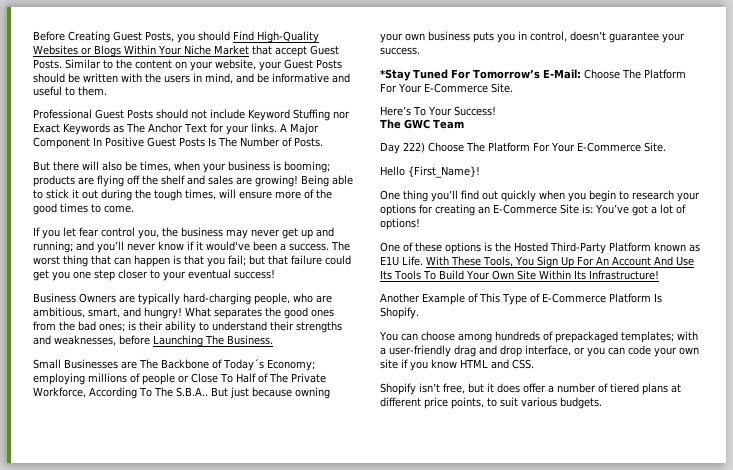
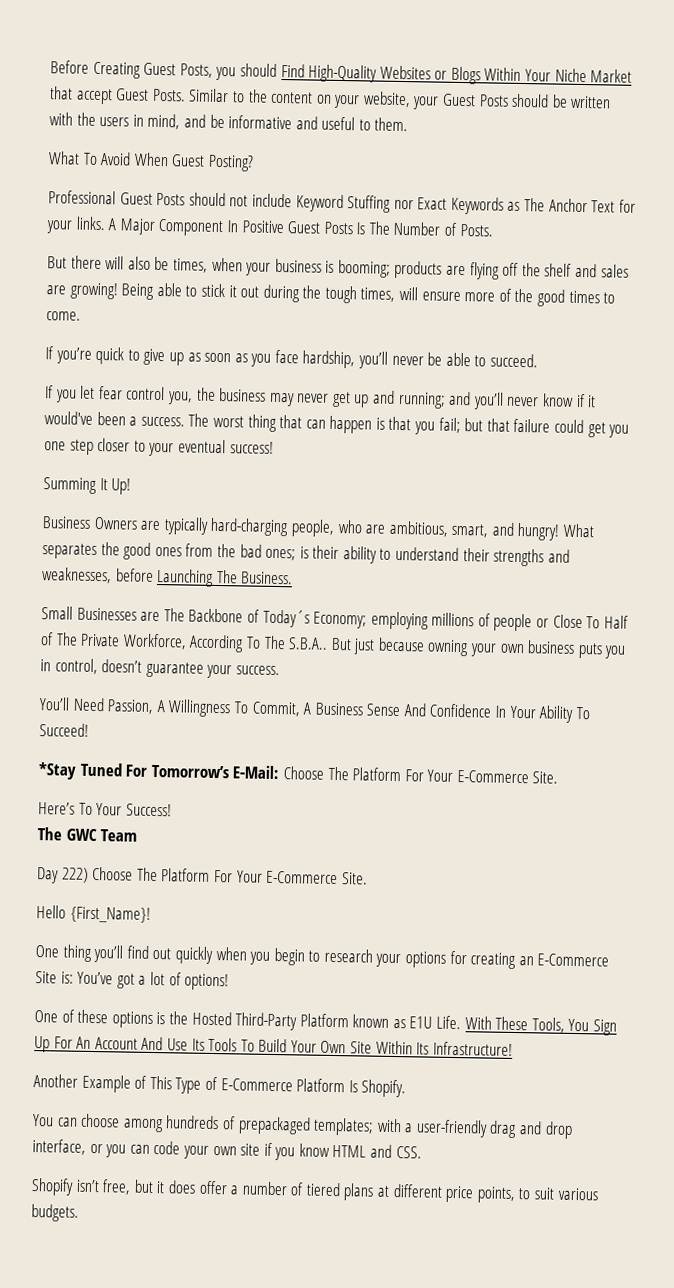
+ What To Avoid When Guest Posting?
+ If you’re quick to give up as soon as you face hardship, you’ll never be able to succeed.
+ Summing It Up!
+ You’ll Need Passion, A Willingness To Commit, A Business Sense And Confidence In Your Ability To Succeed!

